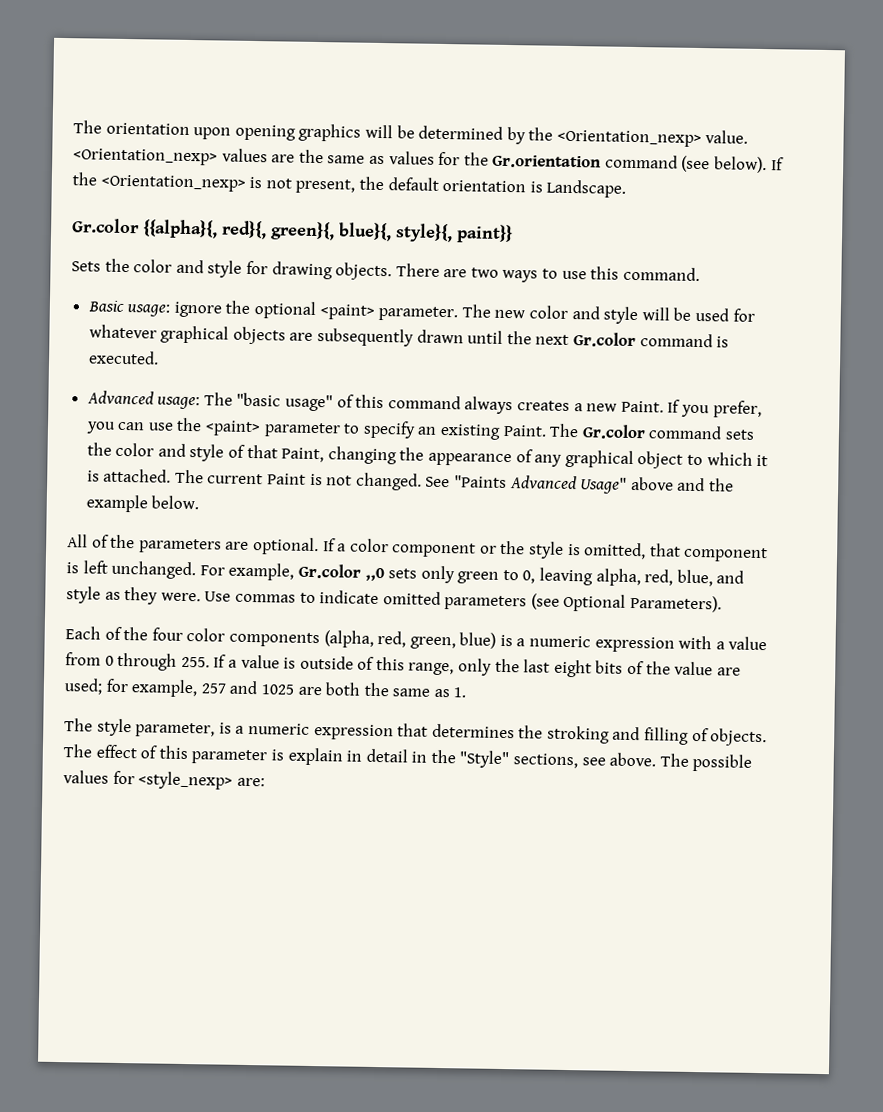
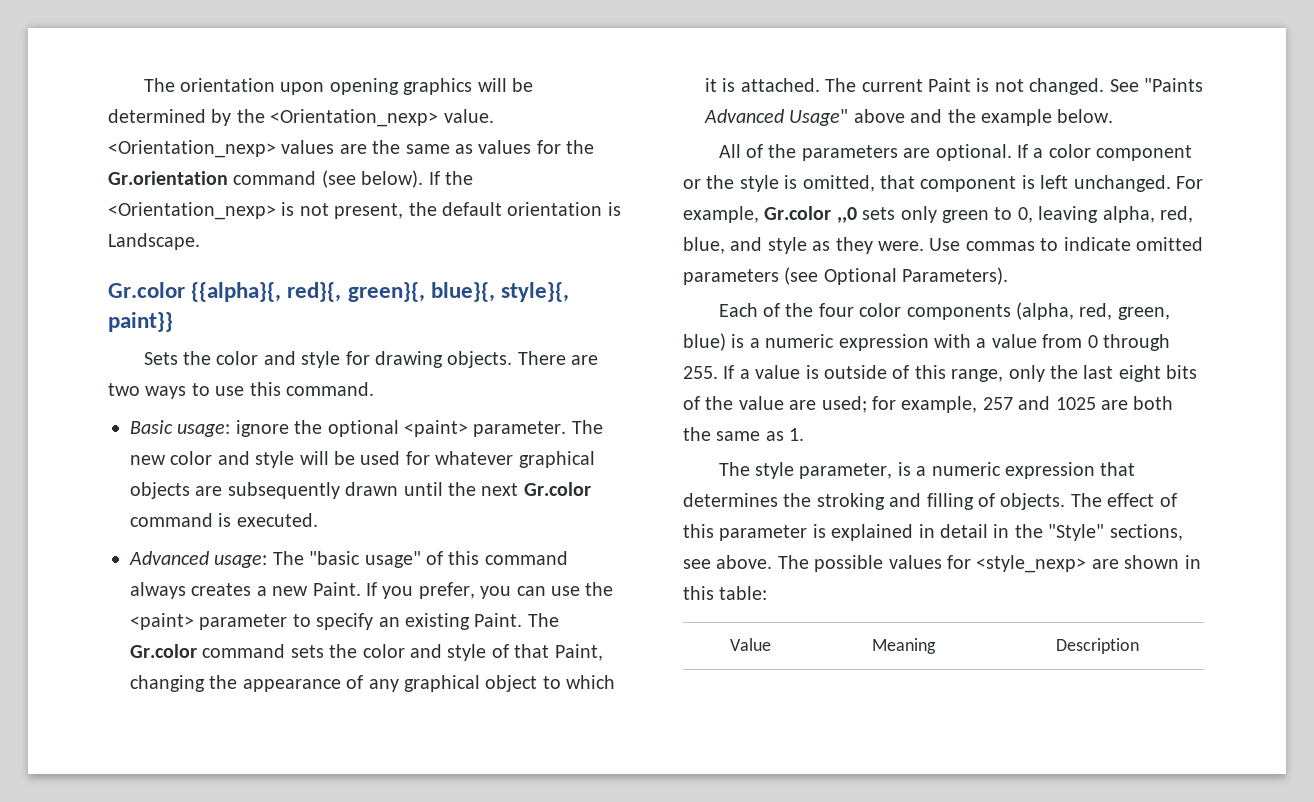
- The effect of this parameter is explain in detail in the "Style" sections, see above.
+ The effect of this parameter is explained in detail in the "Style" sections, see above.
- The possible values for <style_nexp> are:
+ The possible values for <style_nexp> are shown in this table:
+ Value | Meaning | Description

